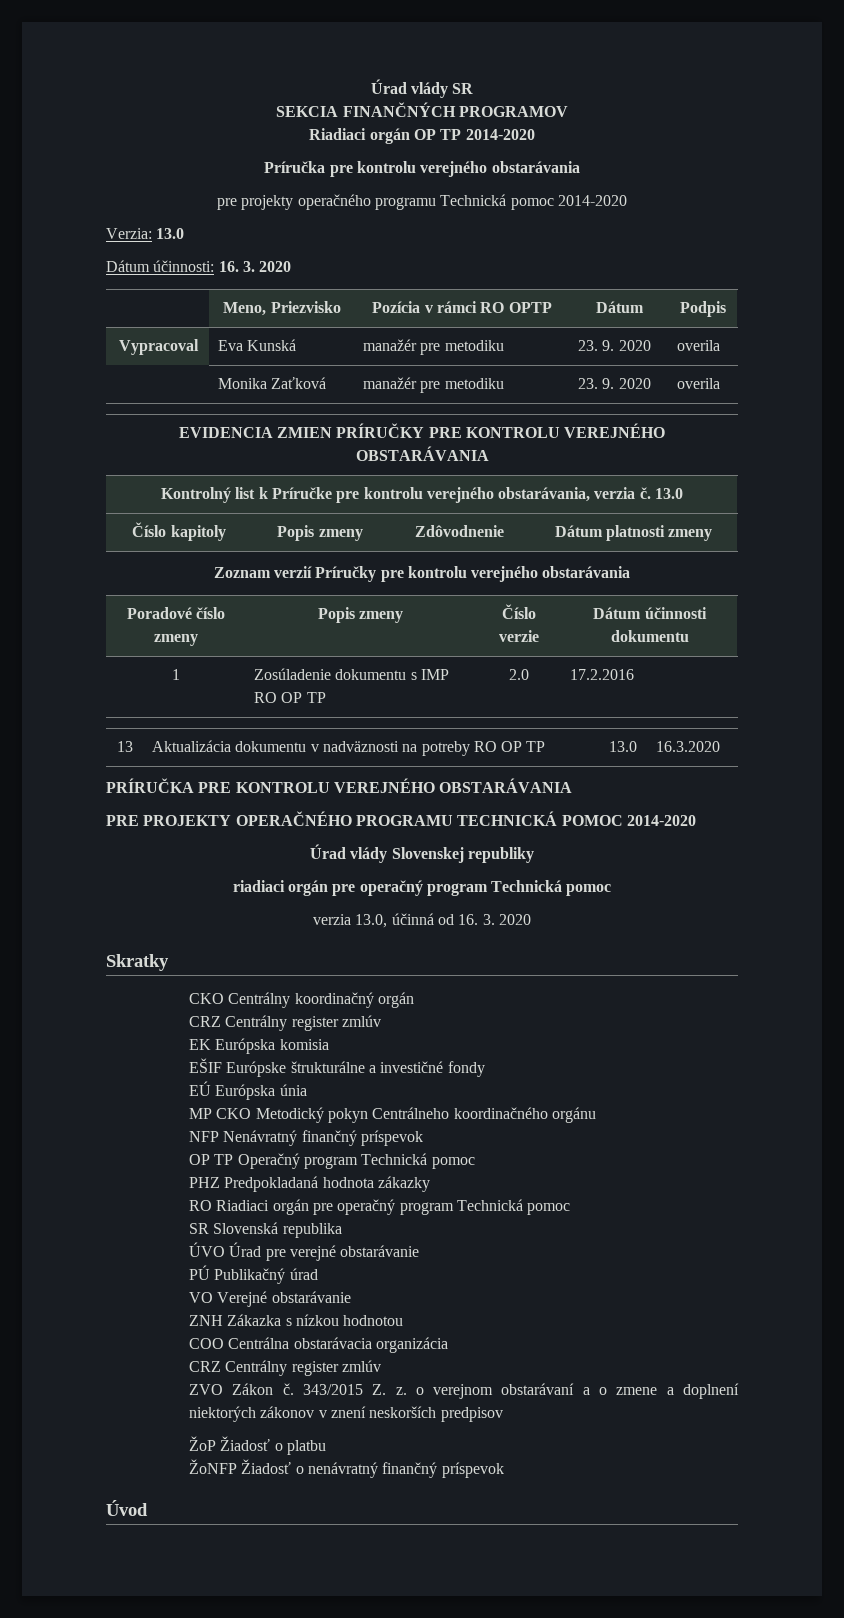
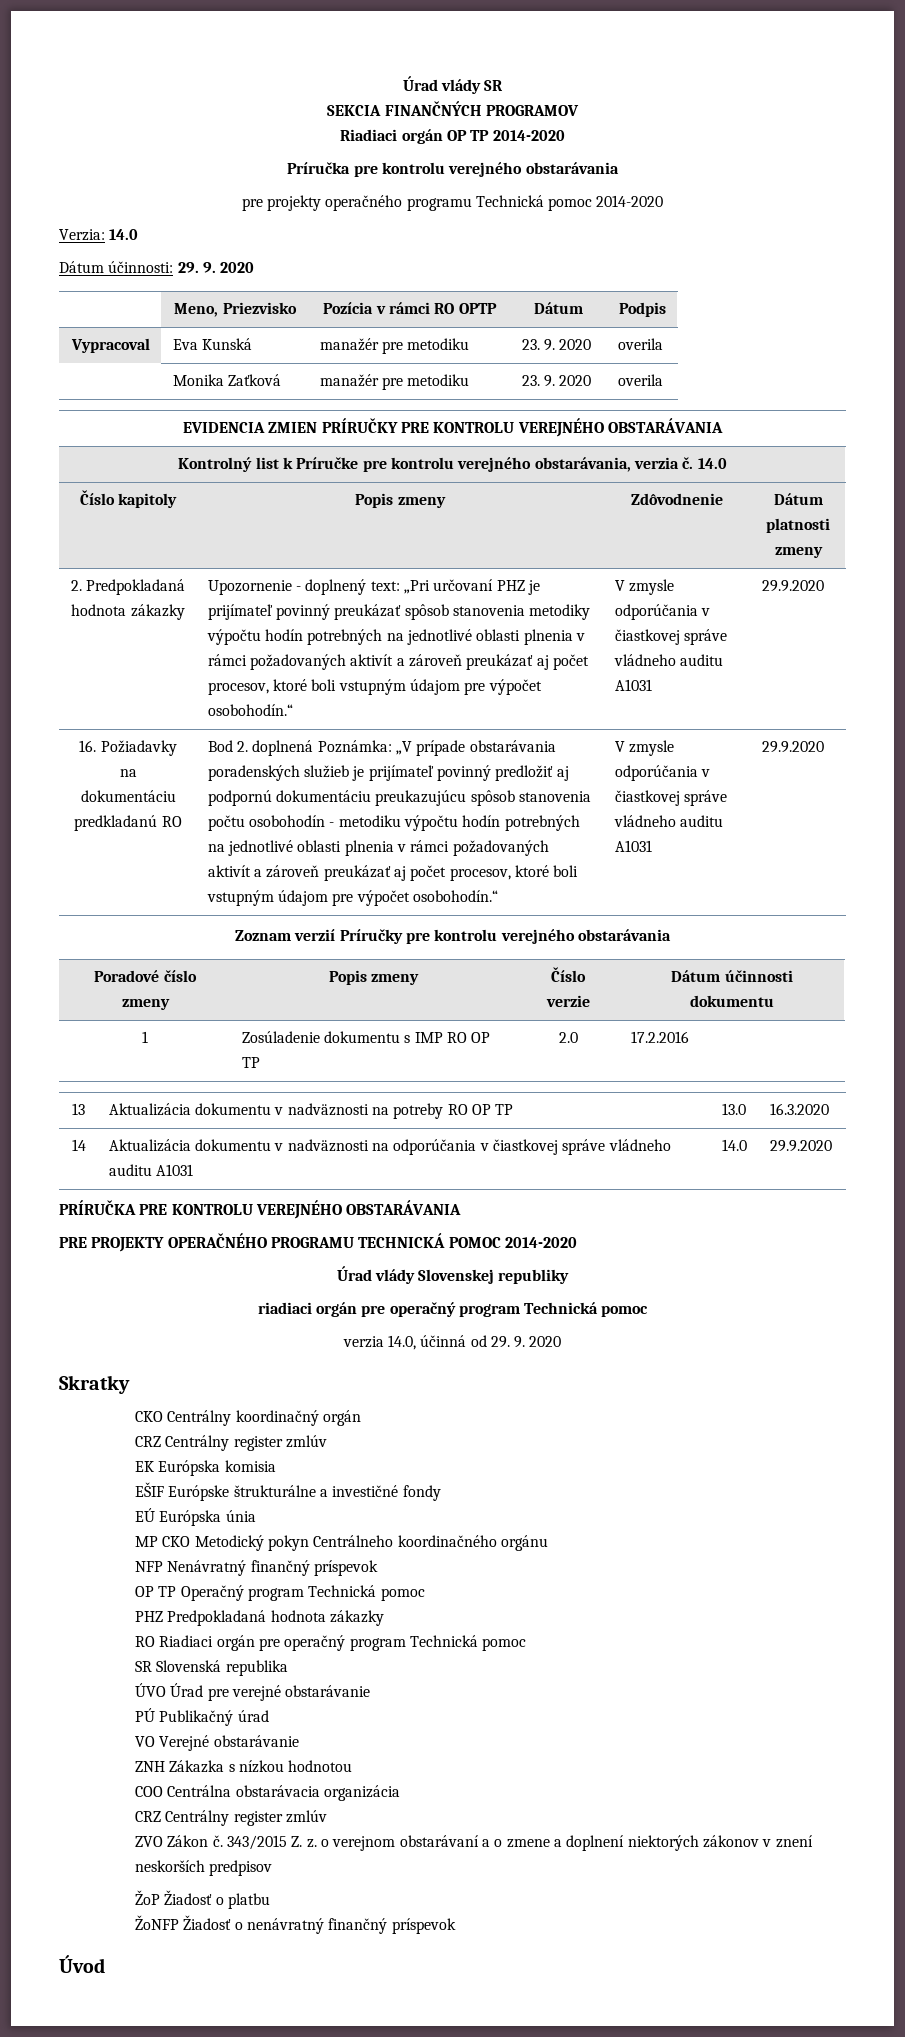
- Verzia: 13.0
+ Verzia: 14.0
- Dátum účinnosti: 16. 3. 2020
+ Dátum účinnosti: 29. 9. 2020
- Kontrolný list k Príručke pre kontrolu verejného obstarávania, verzia č. 13.0
+ Kontrolný list k Príručke pre kontrolu verejného obstarávania, verzia č. 14.0
+ 2. Predpokladaná hodnota zákazky | Upozornenie - doplnený text: „Pri určovaní PHZ je prijímateľ povinný preukázať spôsob stanovenia metodiky výpočtu hodín potrebných na jednotlivé oblasti plnenia v rámci požadovaných aktivít a zároveň preukázať aj počet procesov, ktoré boli vstupným údajom pre výpočet osobohodín.“ | V zmysle odporúčania v čiastkovej správe vládneho auditu A1031 | 29.9.2020
+ 16. Požiadavky na dokumentáciu predkladanú RO | Bod 2. doplnená Poznámka: „V prípade obstarávania poradenských služieb je prijímateľ povinný predložiť aj podpornú dokumentáciu preukazujúcu spôsob stanovenia počtu osobohodín - metodiku výpočtu hodín potrebných na jednotlivé oblasti plnenia v rámci požadovaných aktivít a zároveň preukázať aj počet procesov, ktoré boli vstupným údajom pre výpočet osobohodín.“ | V zmysle odporúčania v čiastkovej správe vládneho auditu A1031 | 29.9.2020
+ 14 | Aktualizácia dokumentu v nadväznosti na odporúčania v čiastkovej správe vládneho auditu A1031 | 14.0 | 29.9.2020
- verzia 13.0, účinná od 16. 3. 2020
+ verzia 14.0, účinná od 29. 9. 2020

